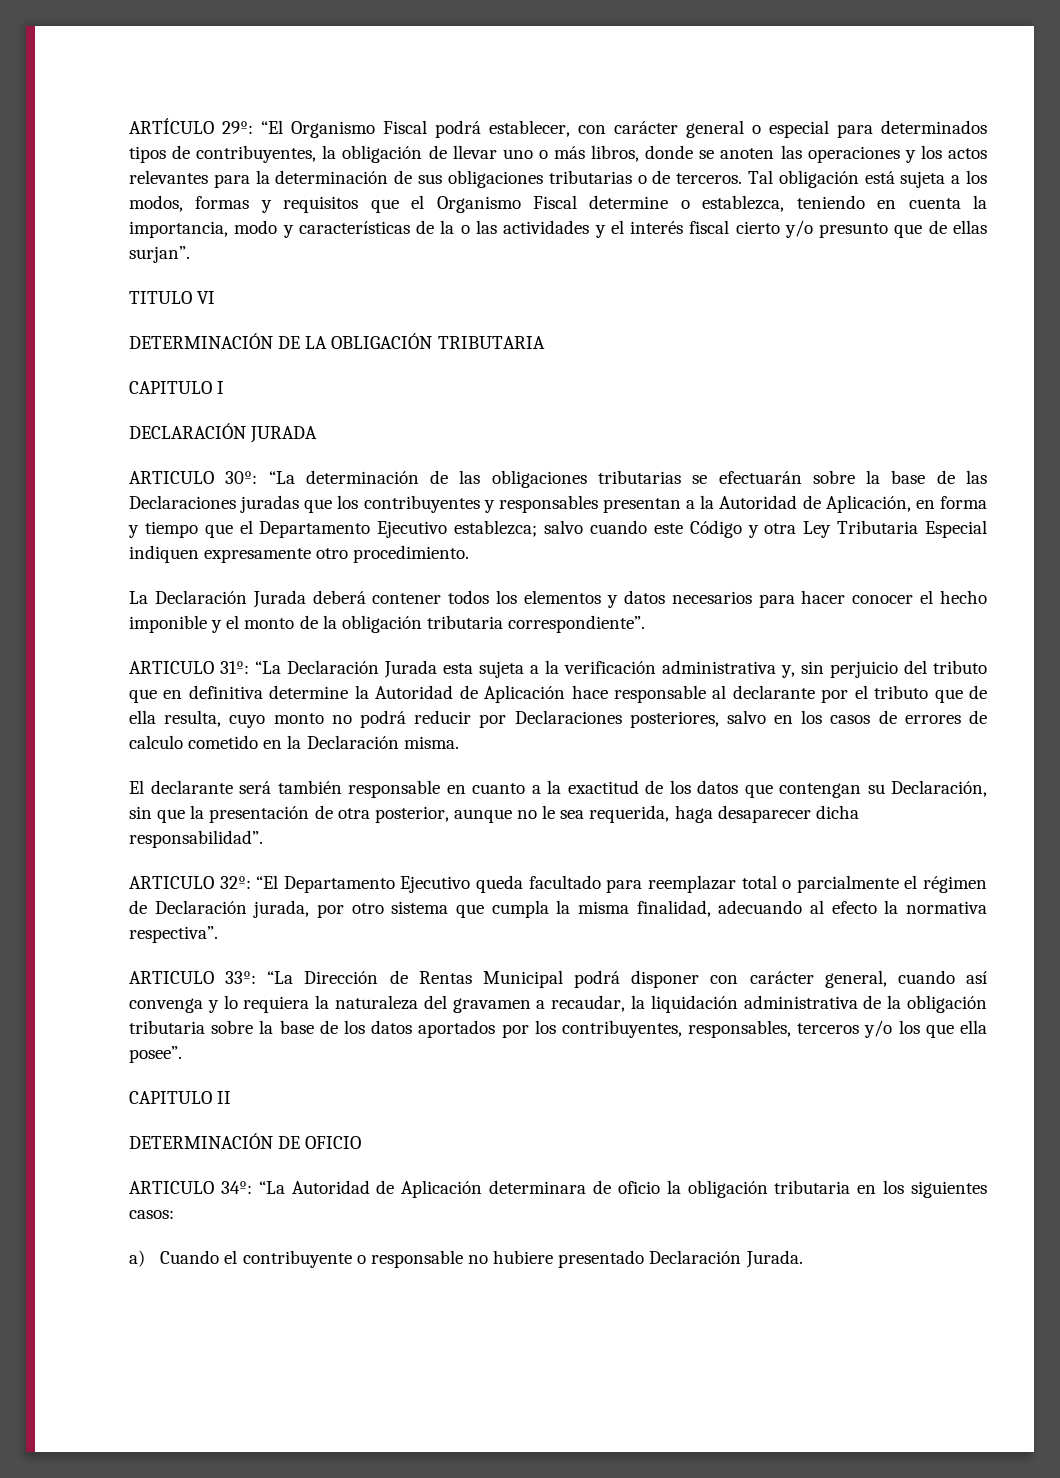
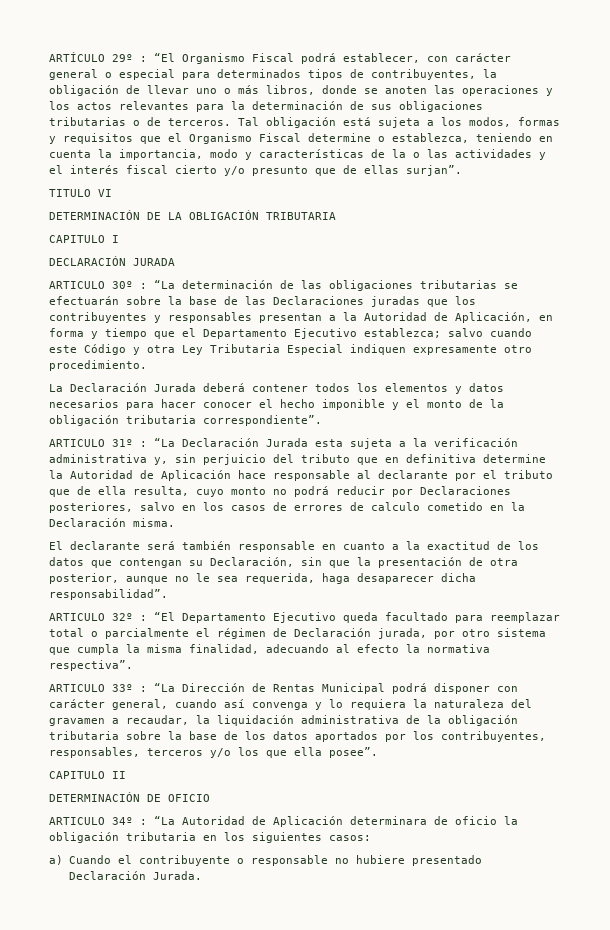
- ARTÍCULO 29º: “El Organismo Fiscal podrá establecer, con carácter general o especial para determinados tipos de contribuyentes, la obligación de llevar uno o más libros, donde se anoten las operaciones y los actos relevantes para la determinación de sus obligaciones tributarias o de terceros.
+ ARTÍCULO 29º : “El Organismo Fiscal podrá establecer, con carácter general o especial para determinados tipos de contribuyentes, la obligación de llevar uno o más libros, donde se anoten las operaciones y los actos relevantes para la determinación de sus obligaciones tributarias o de terceros.
- ARTICULO 30º: “La determinación de las obligaciones tributarias se efectuarán sobre la base de las Declaraciones juradas que los contribuyentes y responsables presentan a la Autoridad de Aplicación, en forma y tiempo que el Departamento Ejecutivo establezca; salvo cuando este Código y otra Ley Tributaria Especial indiquen expresamente otro procedimiento.
+ ARTICULO 30º : “La determinación de las obligaciones tributarias se efectuarán sobre la base de las Declaraciones juradas que los contribuyentes y responsables presentan a la Autoridad de Aplicación, en forma y tiempo que el Departamento Ejecutivo establezca; salvo cuando este Código y otra Ley Tributaria Especial indiquen expresamente otro procedimiento.
- ARTICULO 31º: “La Declaración Jurada esta sujeta a la verificación administrativa y, sin perjuicio del tributo que en definitiva determine la Autoridad de Aplicación hace responsable al declarante por el tributo que de ella resulta, cuyo monto no podrá reducir por Declaraciones posteriores, salvo en los casos de errores de calculo cometido en la Declaración misma.
+ ARTICULO 31º : “La Declaración Jurada esta sujeta a la verificación administrativa y, sin perjuicio del tributo que en definitiva determine la Autoridad de Aplicación hace responsable al declarante por el tributo que de ella resulta, cuyo monto no podrá reducir por Declaraciones posteriores, salvo en los casos de errores de calculo cometido en la Declaración misma.
- ARTICULO 32º: “El Departamento Ejecutivo queda facultado para reemplazar total o parcialmente el régimen de Declaración jurada, por otro sistema que cumpla la misma finalidad, adecuando al efecto la normativa respectiva”.
+ ARTICULO 32º : “El Departamento Ejecutivo queda facultado para reemplazar total o parcialmente el régimen de Declaración jurada, por otro sistema que cumpla la misma finalidad, adecuando al efecto la normativa respectiva”.
- ARTICULO 33º: “La Dirección de Rentas Municipal podrá disponer con carácter general, cuando así convenga y lo requiera la naturaleza del gravamen a recaudar, la liquidación administrativa de la obligación tributaria sobre la base de los datos aportados por los contribuyentes, responsables, terceros y/o los que ella posee”.
+ ARTICULO 33º : “La Dirección de Rentas Municipal podrá disponer con carácter general, cuando así convenga y lo requiera la naturaleza del gravamen a recaudar, la liquidación administrativa de la obligación tributaria sobre la base de los datos aportados por los contribuyentes, responsables, terceros y/o los que ella posee”.
- ARTICULO 34º: “La Autoridad de Aplicación determinara de oficio la obligación tributaria en los siguientes casos:
+ ARTICULO 34º : “La Autoridad de Aplicación determinara de oficio la obligación tributaria en los siguientes casos:

